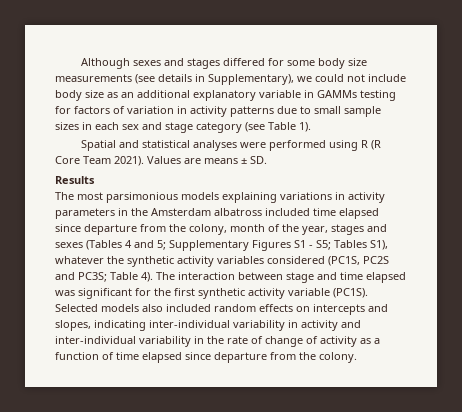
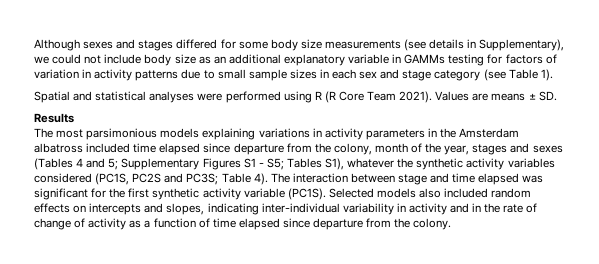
- Selected models also included random effects on intercepts and slopes, indicating inter-individual variability in activity and inter-individual variability in the rate of change of activity as a function of time elapsed since departure from the colony.
+ Selected models also included random effects on intercepts and slopes, indicating inter-individual variability in activity and in the rate of change of activity as a function of time elapsed since departure from the colony.

